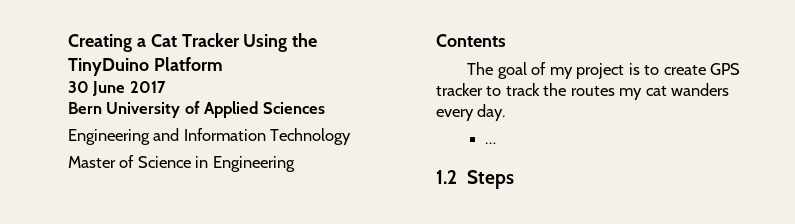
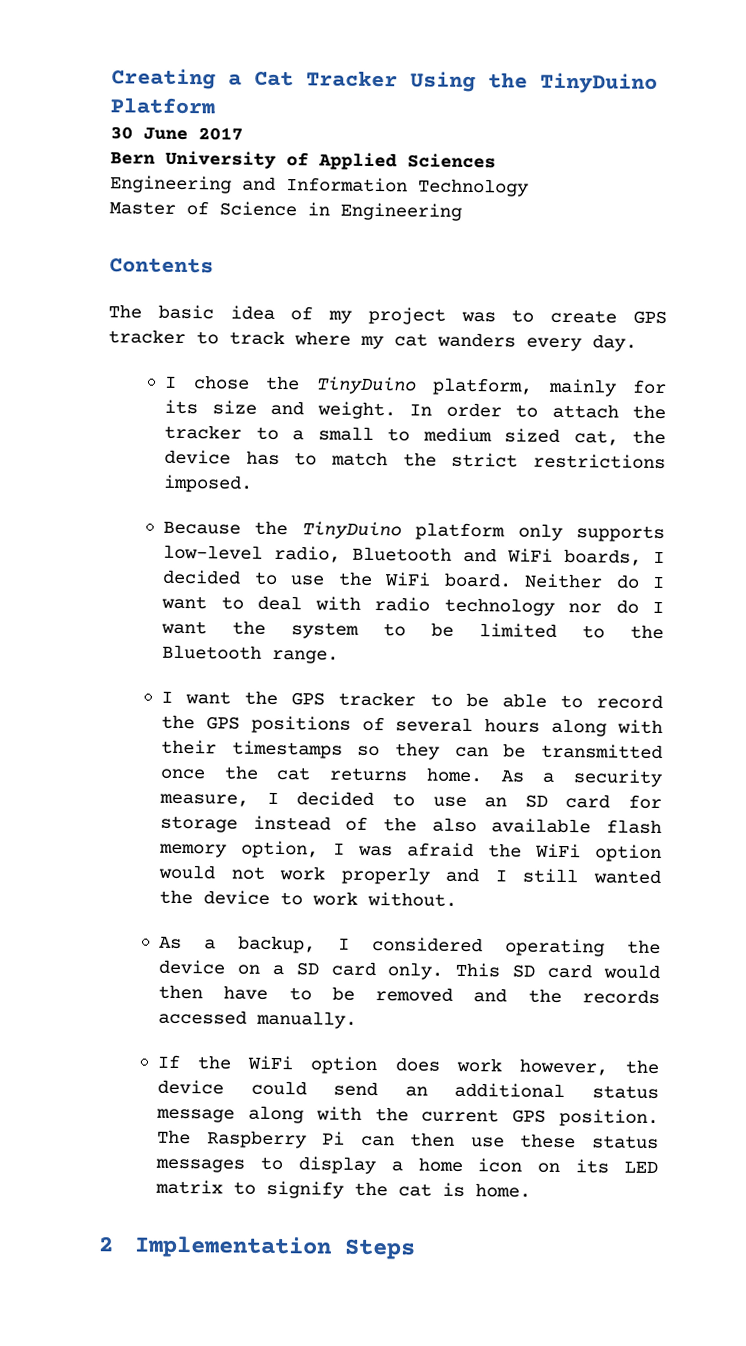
- The goal of my project is to create GPS tracker to track the routes my cat wanders every day.
+ The basic idea of my project was to create GPS tracker to track where my cat wanders every day.
- …
- 1.2 Steps
+ I chose the TinyDuino platform, mainly for its size and weight. In order to attach the tracker to a small to medium sized cat, the device has to match the strict restrictions imposed.
+ Because the TinyDuino platform only supports low-level radio, Bluetooth and WiFi boards, I decided to use the WiFi board. Neither do I want to deal with radio technology nor do I want the system to be limited to the Bluetooth range.
+ I want the GPS tracker to be able to record the GPS positions of several hours along with their timestamps so they can be transmitted once the cat returns home. As a security measure, I decided to use an SD card for storage instead of the also available flash memory option, I was afraid the WiFi option would not work properly and I still wanted the device to work without.
+ As a backup, I considered operating the device on a SD card only. This SD card would then have to be removed and the records accessed manually.
+ If the WiFi option does work however, the device could send an additional status message along with the current GPS position. The Raspberry Pi can then use these status messages to display a home icon on its LED matrix to signify the cat is home.
+ 2 Implementation Steps

